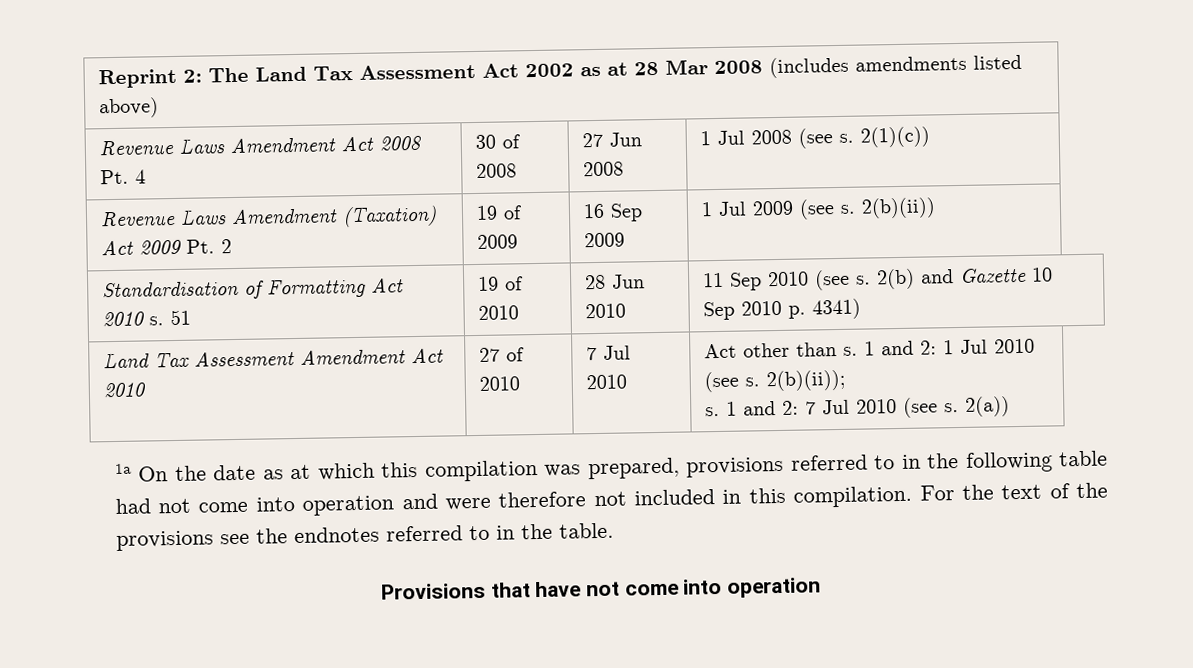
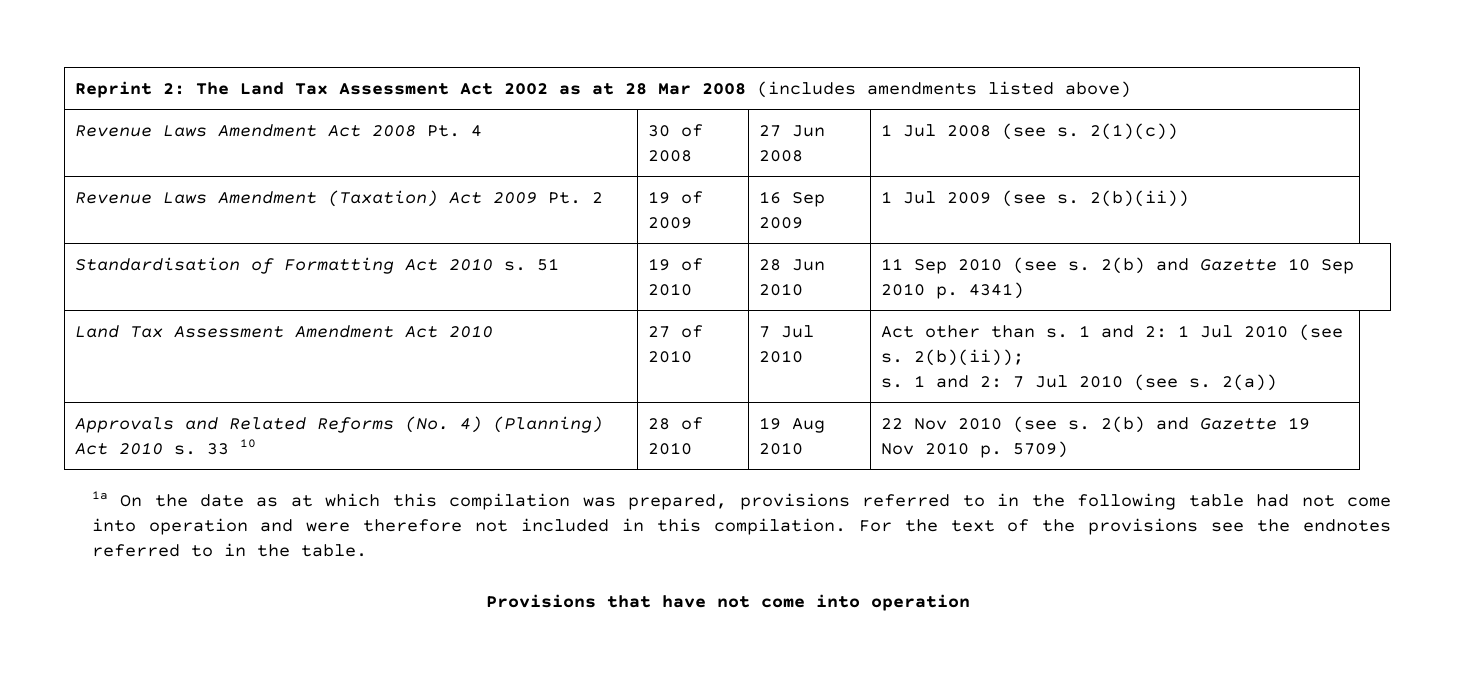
+ Approvals and Related Reforms (No. 4) (Planning) Act 2010 s. 33 10 | 28 of 2010 | 19 Aug 2010 | 22 Nov 2010 (see s. 2(b) and Gazette 19 Nov 2010 p. 5709)

